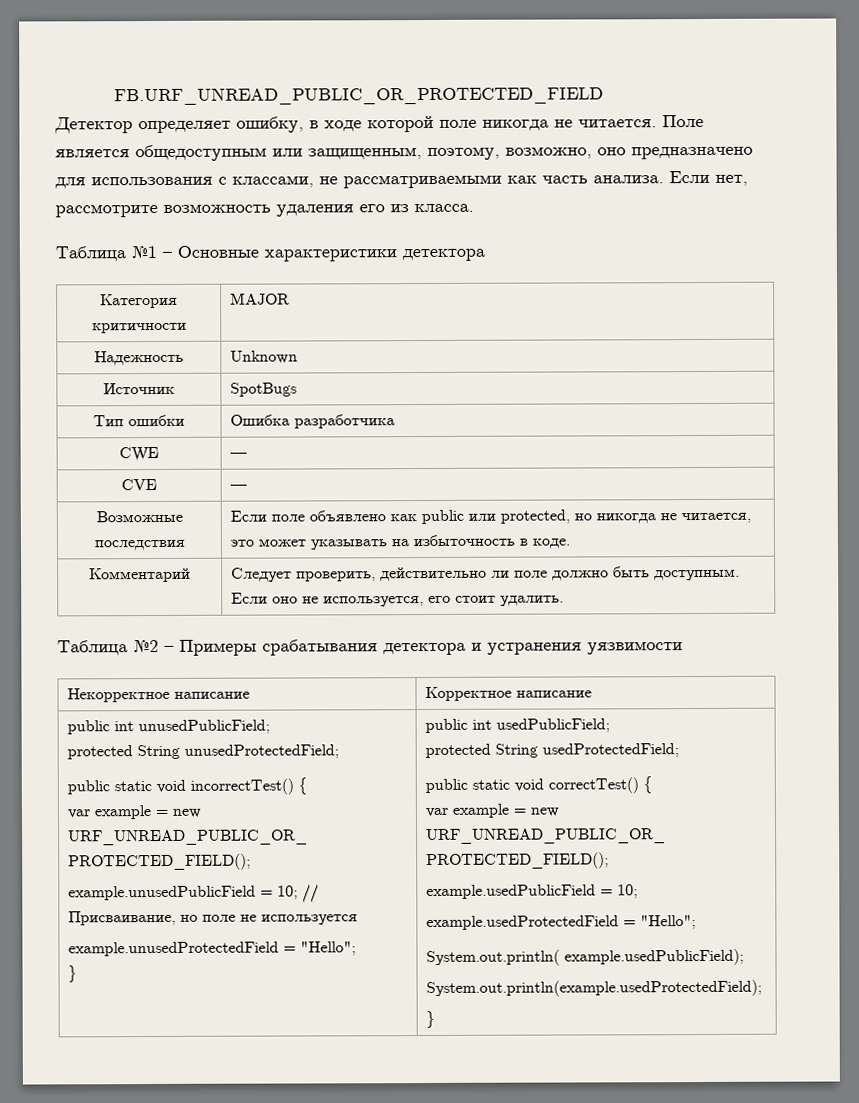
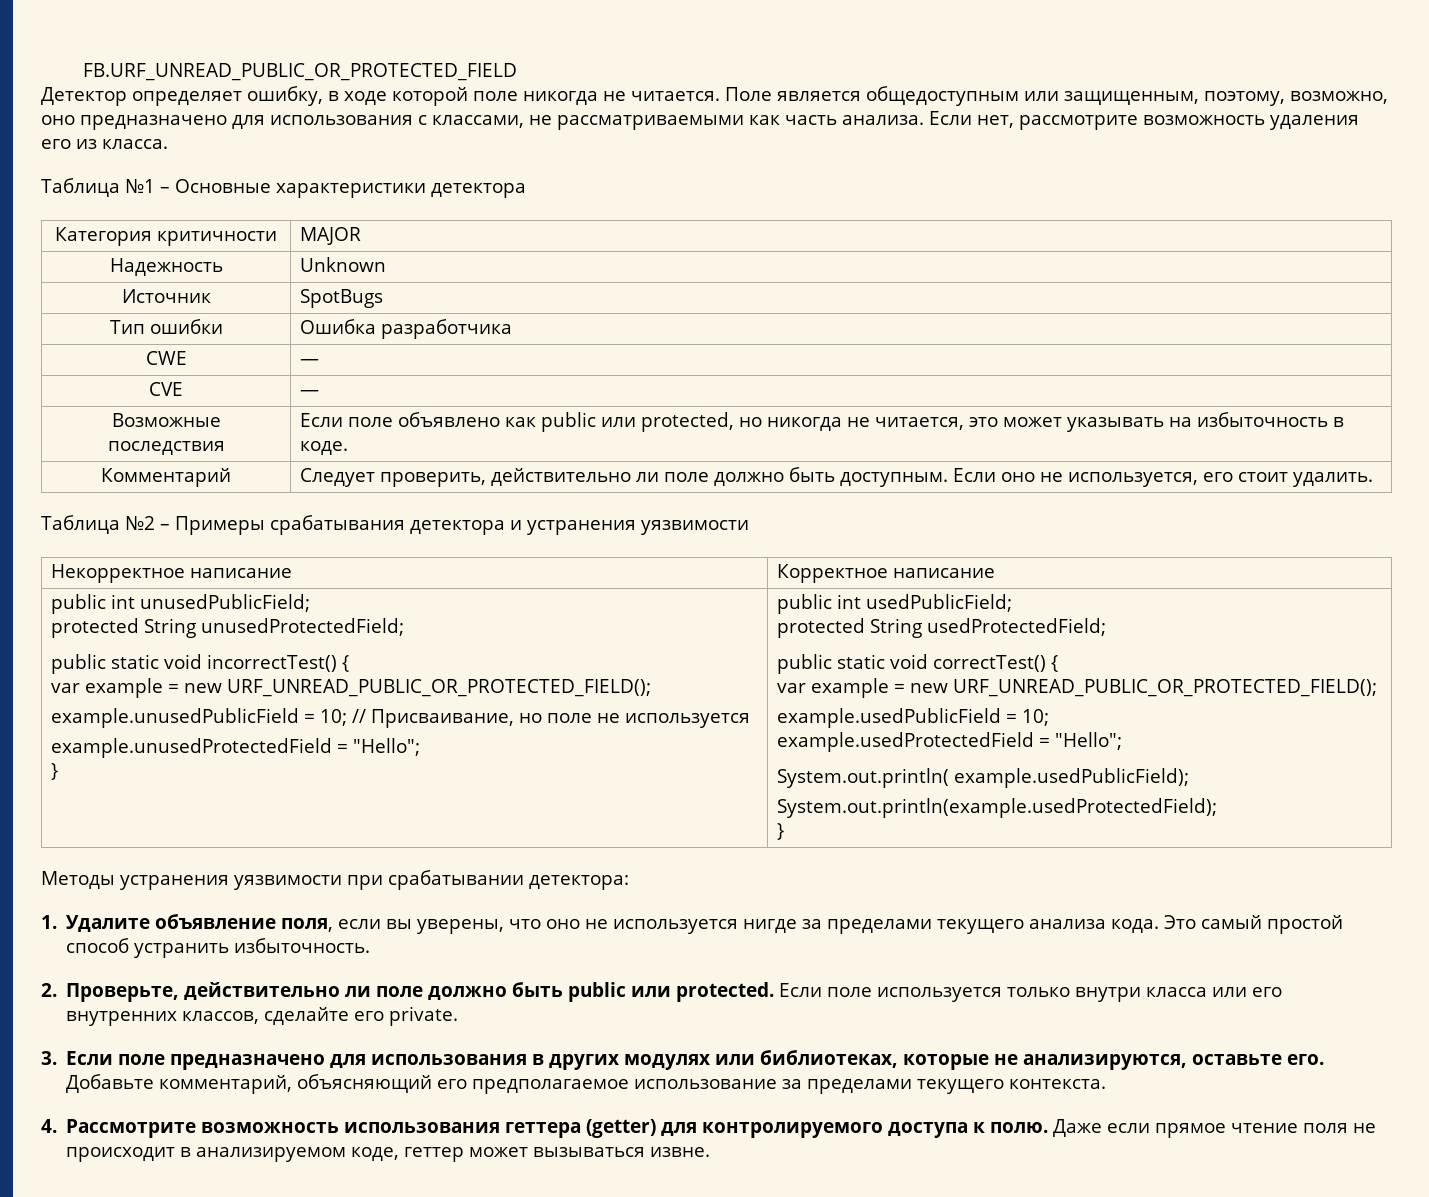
+ Методы устранения уязвимости при срабатывании детектора:
+ 1. Удалите объявление поля, если вы уверены, что оно не используется нигде за пределами текущего анализа кода. Это самый простой способ устранить избыточность.
+ 2. Проверьте, действительно ли поле должно быть public или protected. Если поле используется только внутри класса или его внутренних классов, сделайте его private.
+ 3. Если поле предназначено для использования в других модулях или библиотеках, которые не анализируются, оставьте его. Добавьте комментарий, объясняющий его предполагаемое использование за пределами текущего контекста.
+ 4. Рассмотрите возможность использования геттера (getter) для контролируемого доступа к полю. Даже если прямое чтение поля не происходит в анализируемом коде, геттер может вызываться извне.

